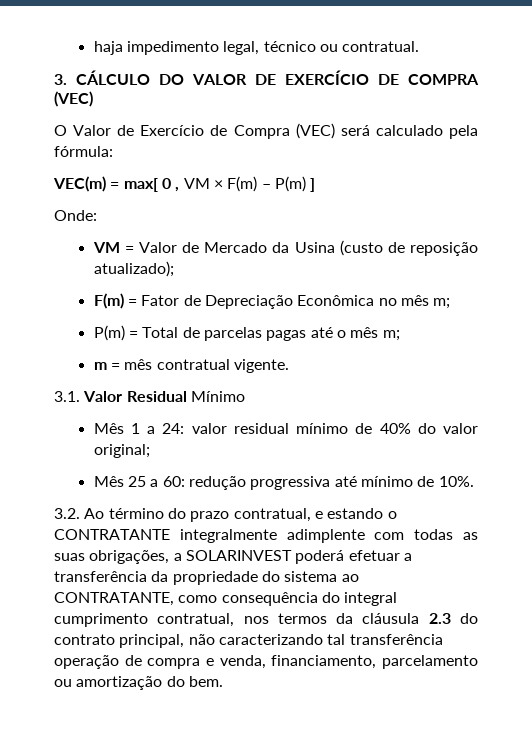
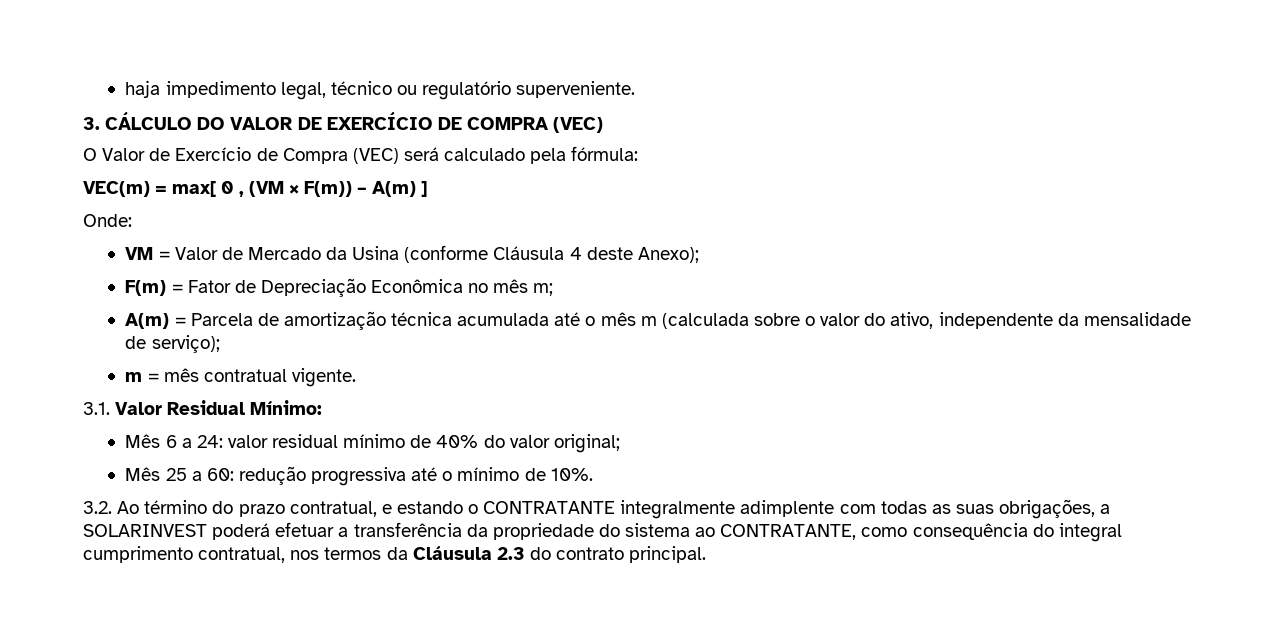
- haja impedimento legal, técnico ou contratual.
+ haja impedimento legal, técnico ou regulatório superveniente.
- VEC(m) = max[ 0 , VM × F(m) – P(m) ]
+ VEC(m) = max[ 0 , (VM × F(m)) – A(m) ]
- VM = Valor de Mercado da Usina (custo de reposição atualizado);
+ VM = Valor de Mercado da Usina (conforme Cláusula 4 deste Anexo);
- P(m) = Total de parcelas pagas até o mês m;
+ A(m) = Parcela de amortização técnica acumulada até o mês m (calculada sobre o valor do ativo, independente da mensalidade de serviço);
- 3.1. Valor Residual Mínimo
- Mês 1 a 24: valor residual mínimo de 40% do valor original;
+ 3.1. Valor Residual Mínimo:
+ Mês 6 a 24: valor residual mínimo de 40% do valor original;
- Mês 25 a 60: redução progressiva até mínimo de 10%.
+ Mês 25 a 60: redução progressiva até o mínimo de 10%.
- 3.2. Ao término do prazo contratual, e estando o CONTRATANTE integralmente adimplente com todas as suas obrigações, a SOLARINVEST poderá efetuar a transferência da propriedade do sistema ao CONTRATANTE, como consequência do integral cumprimento contratual, nos termos da cláusula 2.3 do contrato principal, não caracterizando tal transferência operação de compra e venda, financiamento, parcelamento ou amortização do bem.
+ 3.2. Ao término do prazo contratual, e estando o CONTRATANTE integralmente adimplente com todas as suas obrigações, a SOLARINVEST poderá efetuar a transferência da propriedade do sistema ao CONTRATANTE, como consequência do integral cumprimento contratual, nos termos da Cláusula 2.3 do contrato principal.

